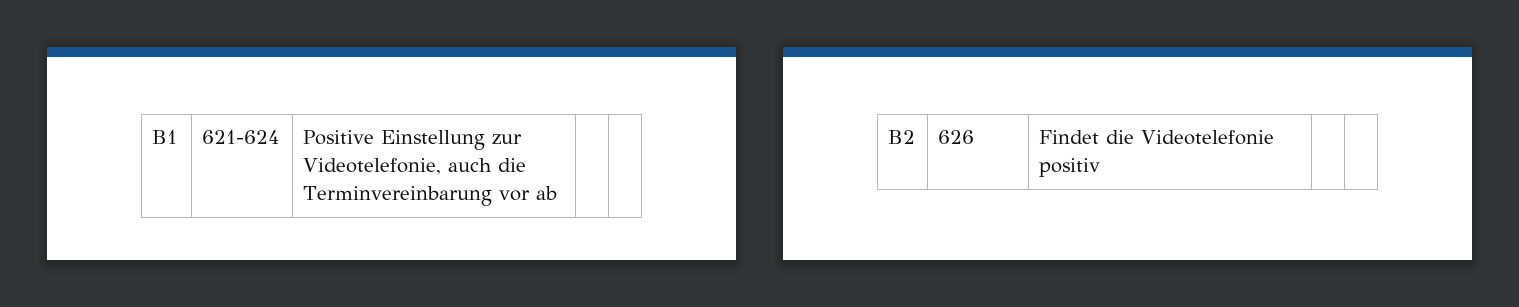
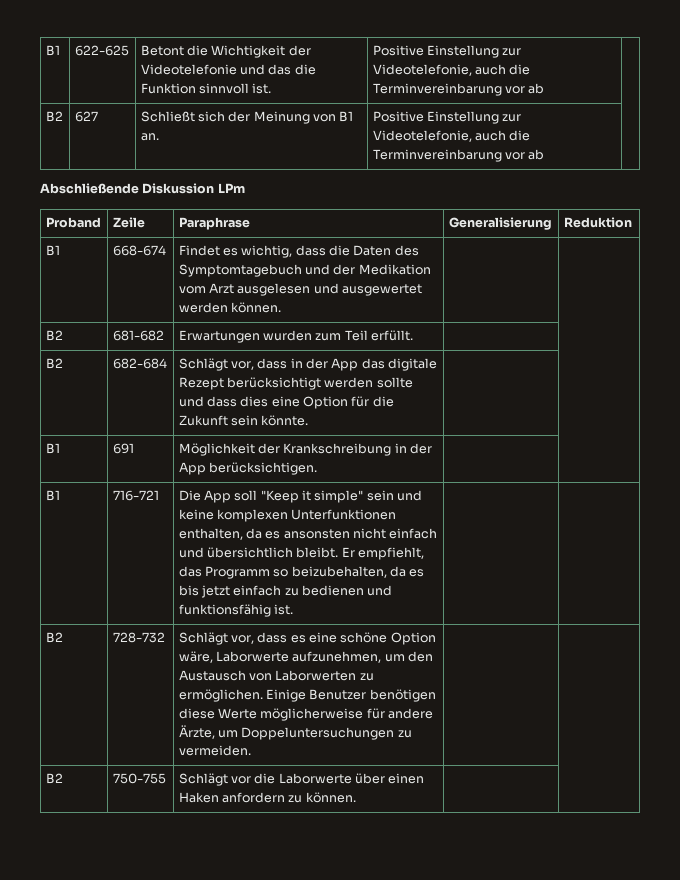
- B1 | 621-624 | Positive Einstellung zur Videotelefonie, auch die Terminvereinbarung vor ab | |
- B2 | 626 | Findet die Videotelefonie positiv | |
+ B1 | 622-625 | Betont die Wichtigkeit der Videotelefonie und das die Funktion sinnvoll ist. | Positive Einstellung zur Videotelefonie, auch die Terminvereinbarung vor ab |
+ B2 | 627 | Schließt sich der Meinung von B1 an. | Positive Einstellung zur Videotelefonie, auch die Terminvereinbarung vor ab |
+ Abschließende Diskussion LPm
+ Proband | Zeile | Paraphrase | Generalisierung | Reduktion
+ B1 | 668-674 | Findet es wichtig, dass die Daten des Symptomtagebuch und der Medikation vom Arzt ausgelesen und ausgewertet werden können. | |
+ B2 | 681-682 | Erwartungen wurden zum Teil erfüllt. | |
+ B2 | 682-684 | Schlägt vor, dass in der App das digitale Rezept berücksichtigt werden sollte und dass dies eine Option für die Zukunft sein könnte. | |
+ B1 | 691 | Möglichkeit der Krankschreibung in der App berücksichtigen. | |
+ B1 | 716-721 | Die App soll "Keep it simple" sein und keine komplexen Unterfunktionen enthalten, da es ansonsten nicht einfach und übersichtlich bleibt. Er empfiehlt, das Programm so beizubehalten, da es bis jetzt einfach zu bedienen und funktionsfähig ist. | |
+ B2 | 728-732 | Schlägt vor, dass es eine schöne Option wäre, Laborwerte aufzunehmen, um den Austausch von Laborwerten zu ermöglichen. Einige Benutzer benötigen diese Werte möglicherweise für andere Ärzte, um Doppeluntersuchungen zu vermeiden. | |
+ B2 | 750-755 | Schlägt vor die Laborwerte über einen Haken anfordern zu können. | |

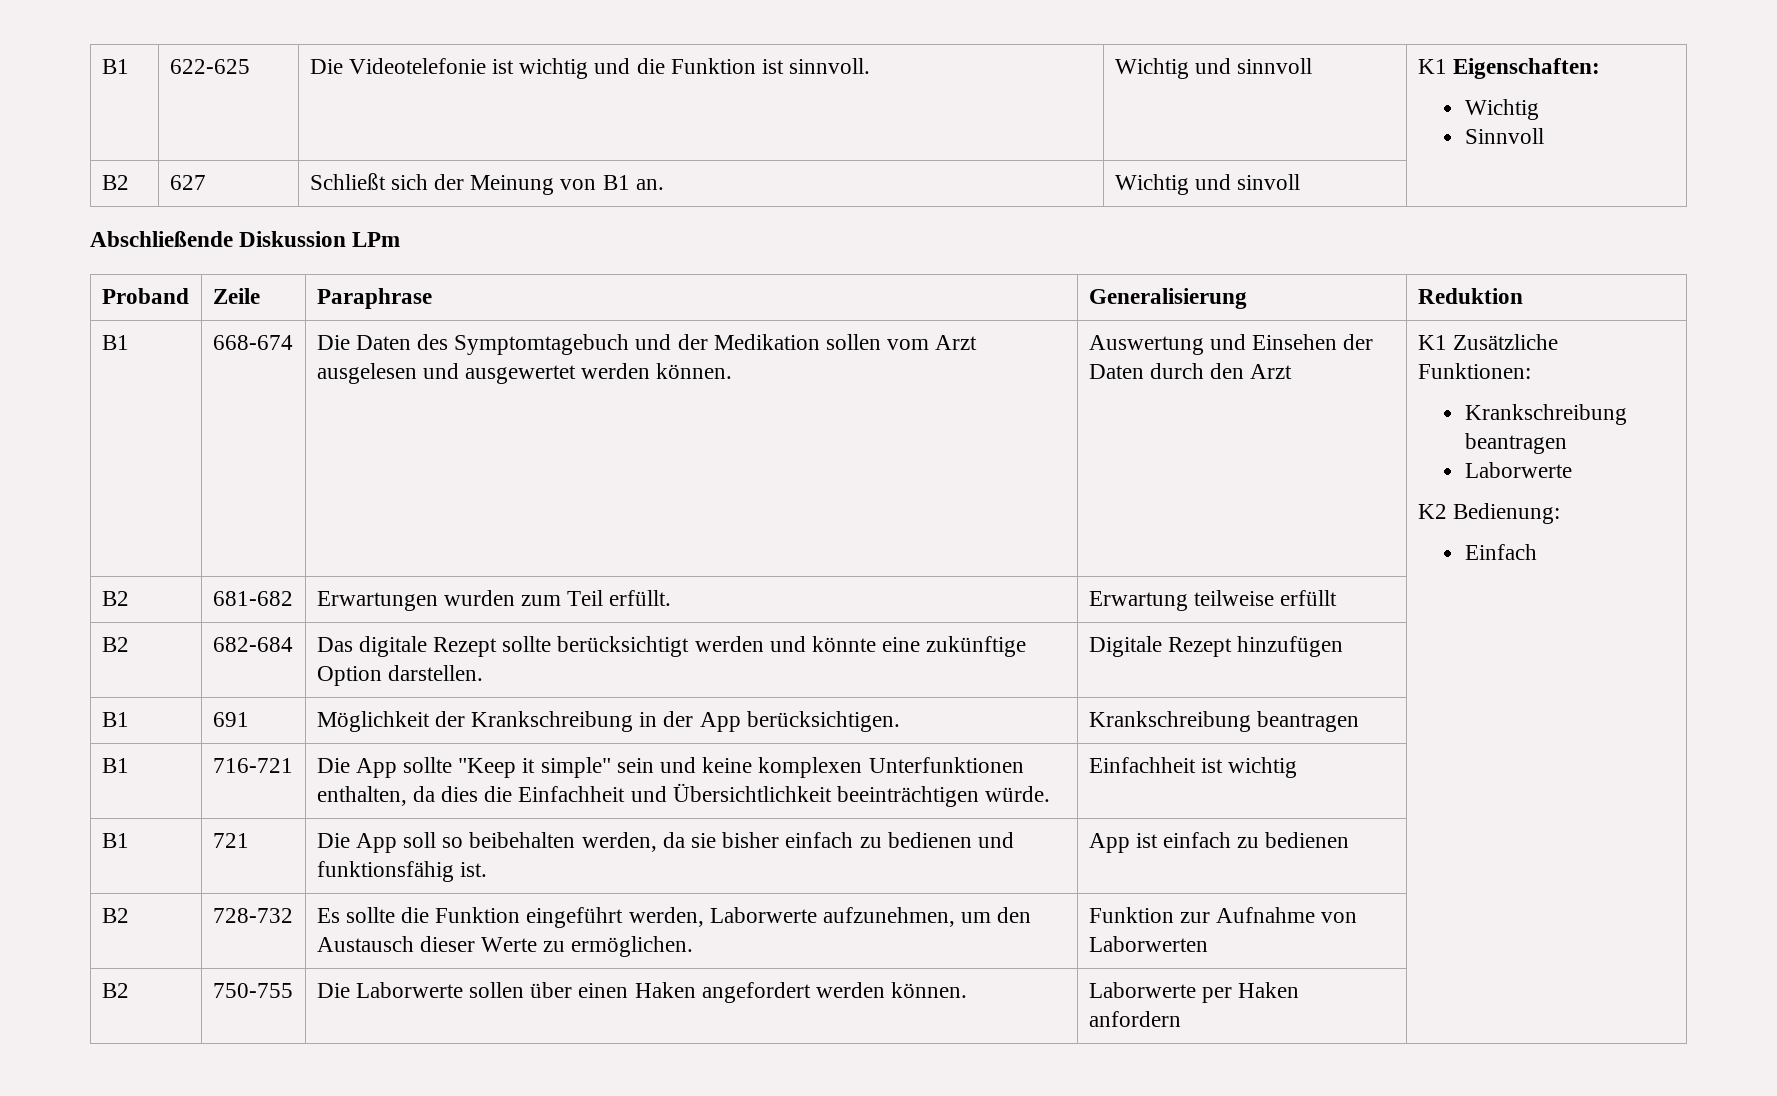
- B1 | 622-625 | Betont die Wichtigkeit der Videotelefonie und das die Funktion sinnvoll ist. | Positive Einstellung zur Videotelefonie, auch die Terminvereinbarung vor ab |
+ B1 | 622-625 | Die Videotelefonie ist wichtig und die Funktion ist sinnvoll. | Wichtig und sinnvoll | K1 Eigenschaften:
+ Wichtig
+ Sinnvoll
- B2 | 627 | Schließt sich der Meinung von B1 an. | Positive Einstellung zur Videotelefonie, auch die Terminvereinbarung vor ab |
+ B2 | 627 | Schließt sich der Meinung von B1 an. | Wichtig und sinvoll |
- B1 | 668-674 | Findet es wichtig, dass die Daten des Symptomtagebuch und der Medikation vom Arzt ausgelesen und ausgewertet werden können. | |
+ B1 | 668-674 | Die Daten des Symptomtagebuch und der Medikation sollen vom Arzt ausgelesen und ausgewertet werden können. | Auswertung und Einsehen der Daten durch den Arzt | K1 Zusätzliche Funktionen:
+ Krankschreibung beantragen
+ Laborwerte
+ K2 Bedienung:
+ Einfach
- B2 | 681-682 | Erwartungen wurden zum Teil erfüllt. | |
+ B2 | 681-682 | Erwartungen wurden zum Teil erfüllt. | Erwartung teilweise erfüllt |
- B2 | 682-684 | Schlägt vor, dass in der App das digitale Rezept berücksichtigt werden sollte und dass dies eine Option für die Zukunft sein könnte. | |
+ B2 | 682-684 | Das digitale Rezept sollte berücksichtigt werden und könnte eine zukünftige Option darstellen. | Digitale Rezept hinzufügen |
- B1 | 691 | Möglichkeit der Krankschreibung in der App berücksichtigen. | |
+ B1 | 691 | Möglichkeit der Krankschreibung in der App berücksichtigen. | Krankschreibung beantragen |
- B1 | 716-721 | Die App soll "Keep it simple" sein und keine komplexen Unterfunktionen enthalten, da es ansonsten nicht einfach und übersichtlich bleibt. Er empfiehlt, das Programm so beizubehalten, da es bis jetzt einfach zu bedienen und funktionsfähig ist. | |
- B2 | 728-732 | Schlägt vor, dass es eine schöne Option wäre, Laborwerte aufzunehmen, um den Austausch von Laborwerten zu ermöglichen. Einige Benutzer benötigen diese Werte möglicherweise für andere Ärzte, um Doppeluntersuchungen zu vermeiden. | |
- B2 | 750-755 | Schlägt vor die Laborwerte über einen Haken anfordern zu können. | |
+ B1 | 716-721 | Die App sollte "Keep it simple" sein und keine komplexen Unterfunktionen enthalten, da dies die Einfachheit und Übersichtlichkeit beeinträchtigen würde. | Einfachheit ist wichtig |
+ B1 | 721 | Die App soll so beibehalten werden, da sie bisher einfach zu bedienen und funktionsfähig ist. | App ist einfach zu bedienen |
+ B2 | 728-732 | Es sollte die Funktion eingeführt werden, Laborwerte aufzunehmen, um den Austausch dieser Werte zu ermöglichen. | Funktion zur Aufnahme von Laborwerten |
+ B2 | 750-755 | Die Laborwerte sollen über einen Haken angefordert werden können. | Laborwerte per Haken anfordern |

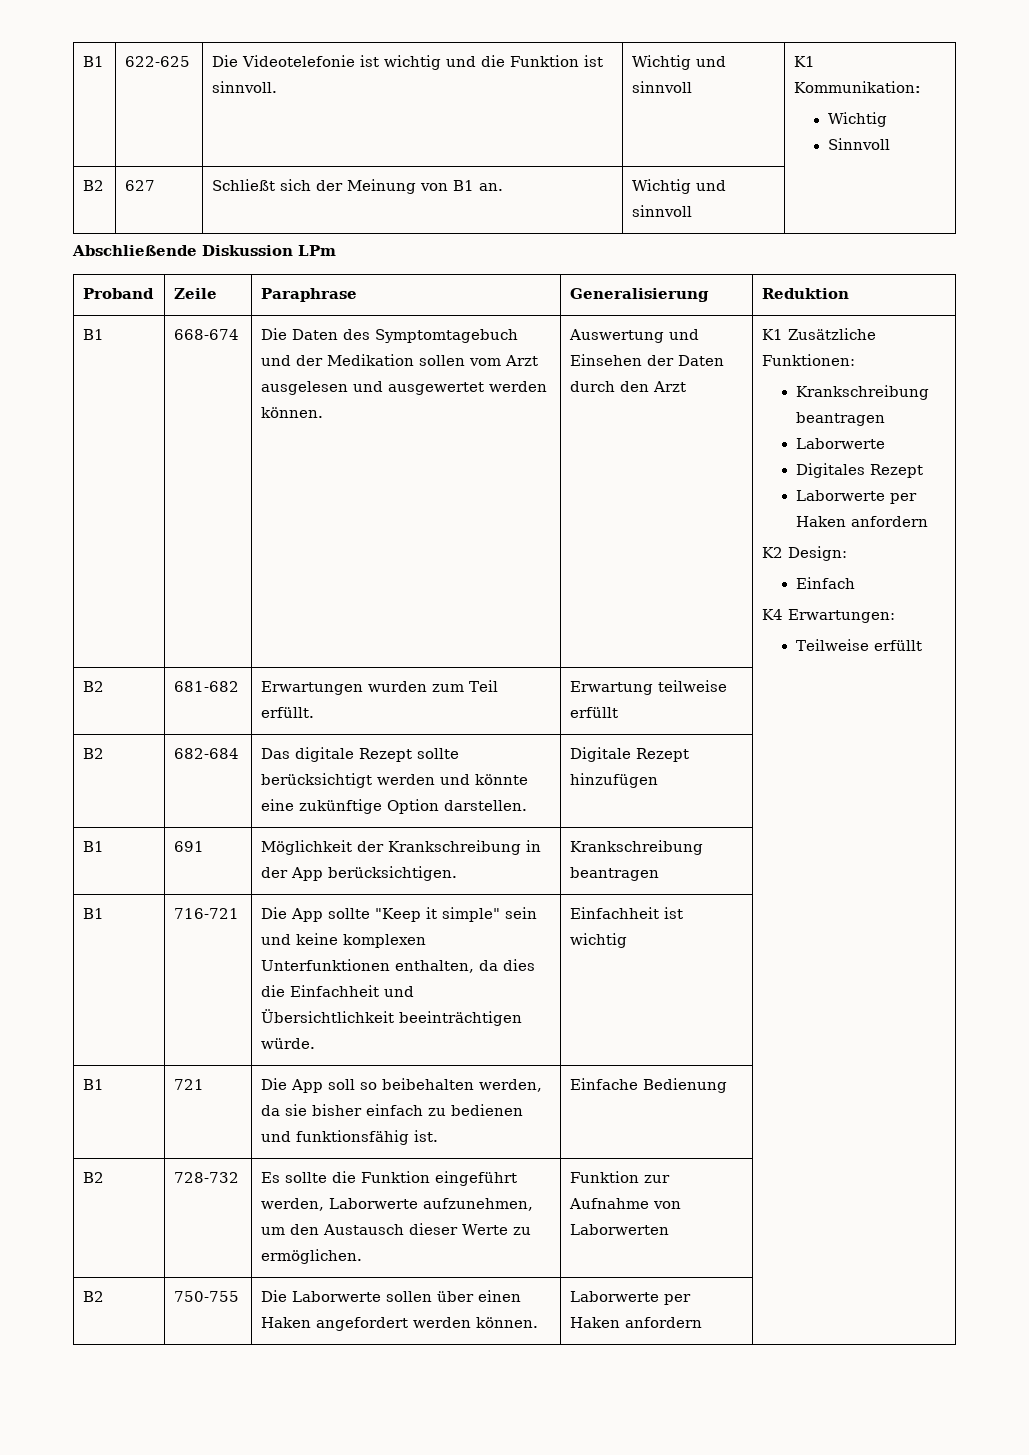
- B1 | 622-625 | Die Videotelefonie ist wichtig und die Funktion ist sinnvoll. | Wichtig und sinnvoll | K1 Eigenschaften:
+ B1 | 622-625 | Die Videotelefonie ist wichtig und die Funktion ist sinnvoll. | Wichtig und sinnvoll | K1 Kommunikation:
- B2 | 627 | Schließt sich der Meinung von B1 an. | Wichtig und sinvoll |
+ B2 | 627 | Schließt sich der Meinung von B1 an. | Wichtig und sinnvoll |
+ Digitales Rezept
+ Laborwerte per Haken anfordern
- K2 Bedienung:
+ K2 Design:
+ K4 Erwartungen:
+ Teilweise erfüllt
- B1 | 721 | Die App soll so beibehalten werden, da sie bisher einfach zu bedienen und funktionsfähig ist. | App ist einfach zu bedienen |
+ B1 | 721 | Die App soll so beibehalten werden, da sie bisher einfach zu bedienen und funktionsfähig ist. | Einfache Bedienung |

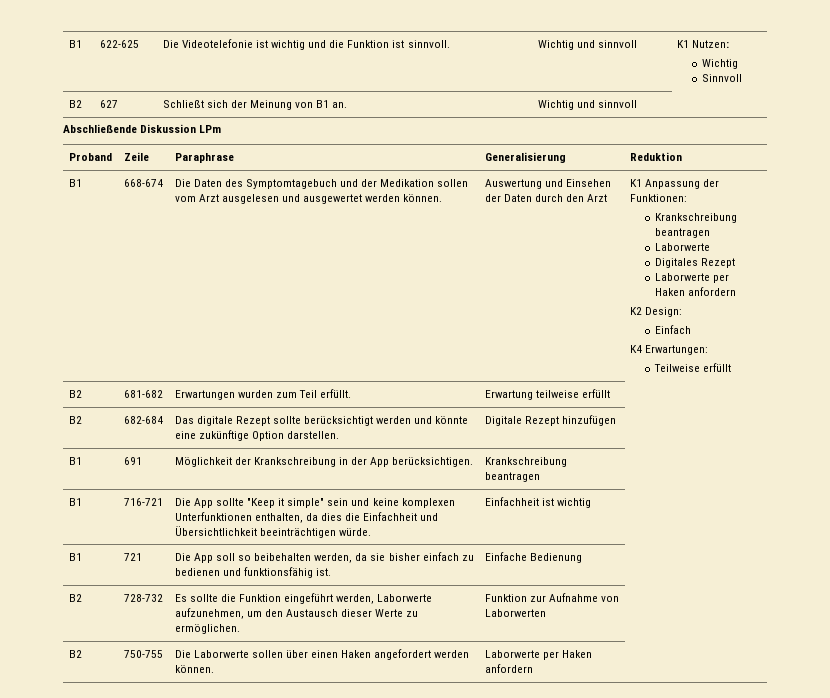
- B1 | 622-625 | Die Videotelefonie ist wichtig und die Funktion ist sinnvoll. | Wichtig und sinnvoll | K1 Kommunikation:
+ B1 | 622-625 | Die Videotelefonie ist wichtig und die Funktion ist sinnvoll. | Wichtig und sinnvoll | K1 Nutzen:
- K1 Zusätzliche Funktionen:
+ K1 Anpassung der Funktionen:

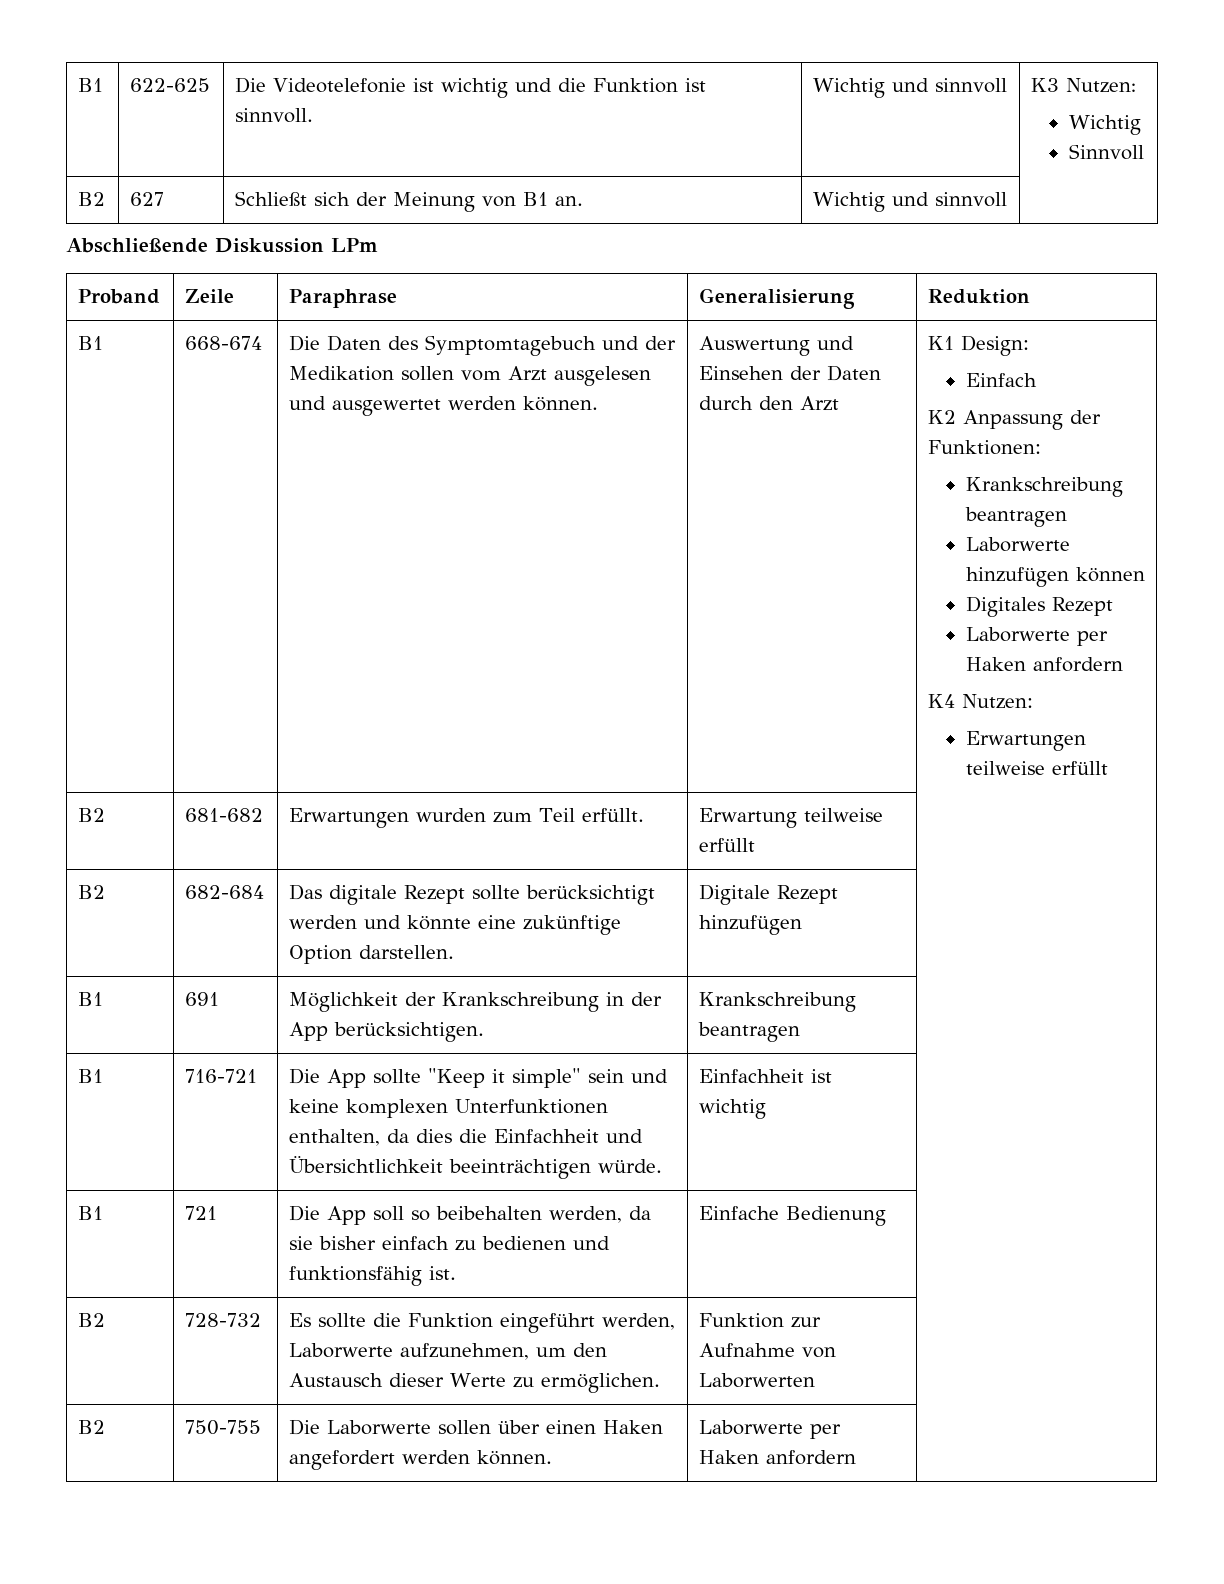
- B1 | 622-625 | Die Videotelefonie ist wichtig und die Funktion ist sinnvoll. | Wichtig und sinnvoll | K1 Nutzen:
+ B1 | 622-625 | Die Videotelefonie ist wichtig und die Funktion ist sinnvoll. | Wichtig und sinnvoll | K3 Nutzen:
- K1 Anpassung der Funktionen:
+ K1 Design:
+ Einfach
+ K2 Anpassung der Funktionen:
  Krankschreibung beantragen
- Laborwerte
+ Laborwerte hinzufügen können
- K2 Design:
- Einfach
- K4 Erwartungen:
- Teilweise erfüllt
+ K4 Nutzen:
+ Erwartungen teilweise erfüllt

